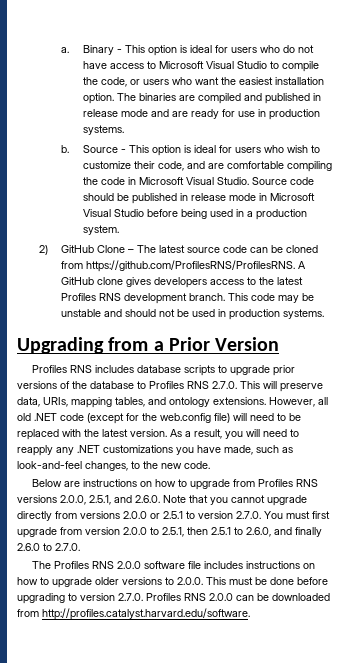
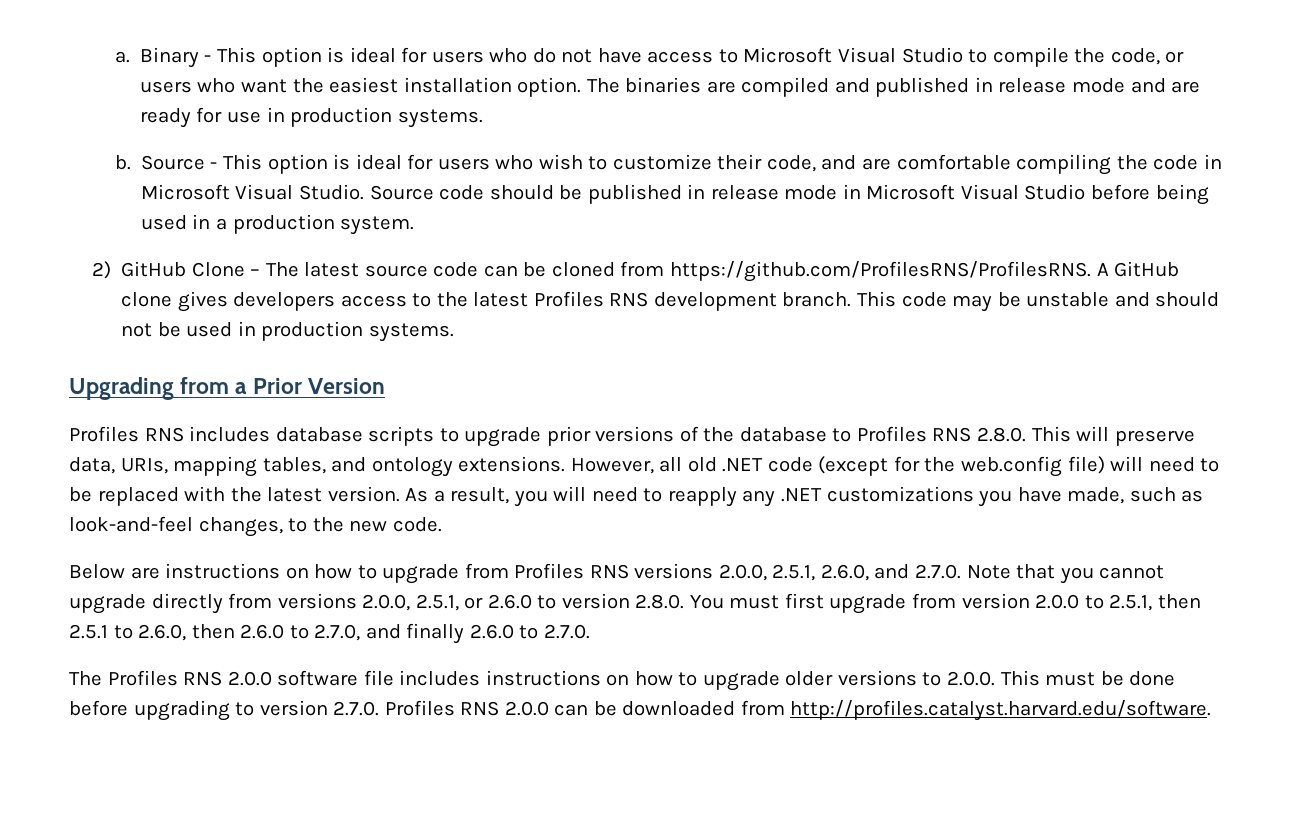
- Profiles RNS includes database scripts to upgrade prior versions of the database to Profiles RNS 2.7.0. This will preserve data, URIs, mapping tables, and ontology extensions.
+ Profiles RNS includes database scripts to upgrade prior versions of the database to Profiles RNS 2.8.0. This will preserve data, URIs, mapping tables, and ontology extensions.
- Below are instructions on how to upgrade from Profiles RNS versions 2.0.0, 2.5.1, and 2.6.0. Note that you cannot upgrade directly from versions 2.0.0 or 2.5.1 to version 2.7.0. You must first upgrade from version 2.0.0 to 2.5.1, then 2.5.1 to 2.6.0, and finally 2.6.0 to 2.7.0.
+ Below are instructions on how to upgrade from Profiles RNS versions 2.0.0, 2.5.1, 2.6.0, and 2.7.0. Note that you cannot upgrade directly from versions 2.0.0, 2.5.1, or 2.6.0 to version 2.8.0. You must first upgrade from version 2.0.0 to 2.5.1, then 2.5.1 to 2.6.0, then 2.6.0 to 2.7.0, and finally 2.6.0 to 2.7.0.

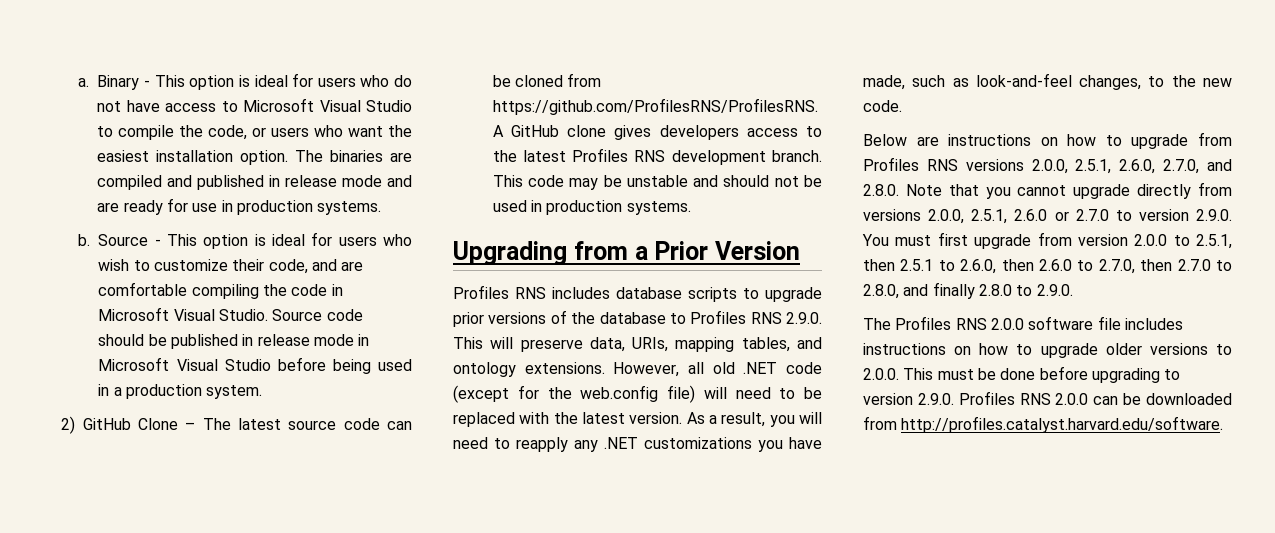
- Profiles RNS includes database scripts to upgrade prior versions of the database to Profiles RNS 2.8.0. This will preserve data, URIs, mapping tables, and ontology extensions.
+ Profiles RNS includes database scripts to upgrade prior versions of the database to Profiles RNS 2.9.0. This will preserve data, URIs, mapping tables, and ontology extensions.
- Below are instructions on how to upgrade from Profiles RNS versions 2.0.0, 2.5.1, 2.6.0, and 2.7.0. Note that you cannot upgrade directly from versions 2.0.0, 2.5.1, or 2.6.0 to version 2.8.0. You must first upgrade from version 2.0.0 to 2.5.1, then 2.5.1 to 2.6.0, then 2.6.0 to 2.7.0, and finally 2.6.0 to 2.7.0.
+ Below are instructions on how to upgrade from Profiles RNS versions 2.0.0, 2.5.1, 2.6.0, 2.7.0, and 2.8.0. Note that you cannot upgrade directly from versions 2.0.0, 2.5.1, 2.6.0 or 2.7.0 to version 2.9.0. You must first upgrade from version 2.0.0 to 2.5.1, then 2.5.1 to 2.6.0, then 2.6.0 to 2.7.0, then 2.7.0 to 2.8.0, and finally 2.8.0 to 2.9.0.
- The Profiles RNS 2.0.0 software file includes instructions on how to upgrade older versions to 2.0.0. This must be done before upgrading to version 2.7.0. Profiles RNS 2.0.0 can be downloaded from http://profiles.catalyst.harvard.edu/software.
+ The Profiles RNS 2.0.0 software file includes instructions on how to upgrade older versions to 2.0.0. This must be done before upgrading to version 2.9.0. Profiles RNS 2.0.0 can be downloaded from http://profiles.catalyst.harvard.edu/software.

